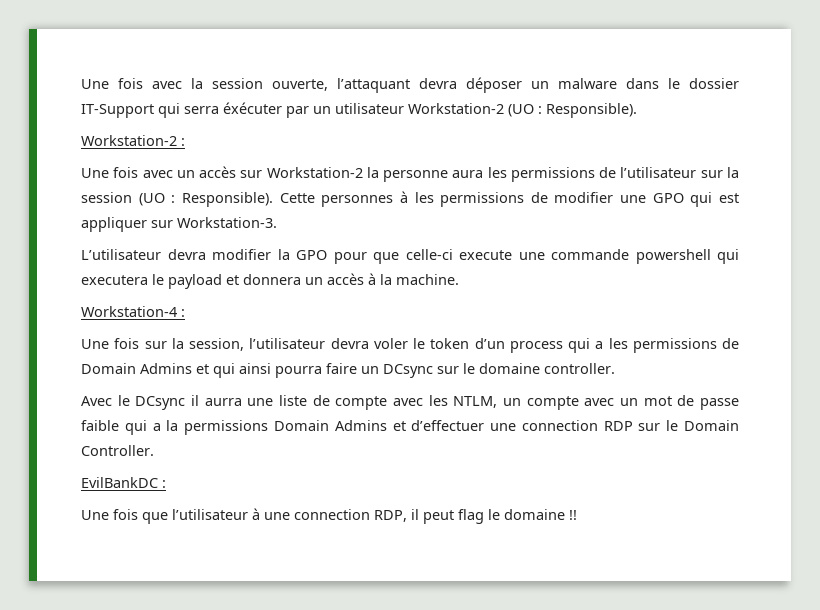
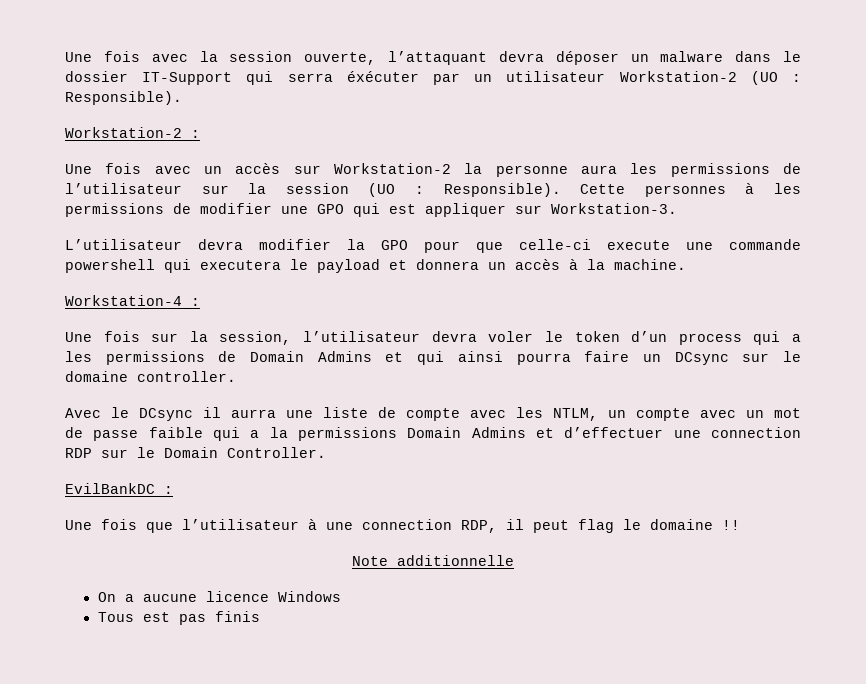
+ Note additionnelle
+ On a aucune licence Windows
+ Tous est pas finis

